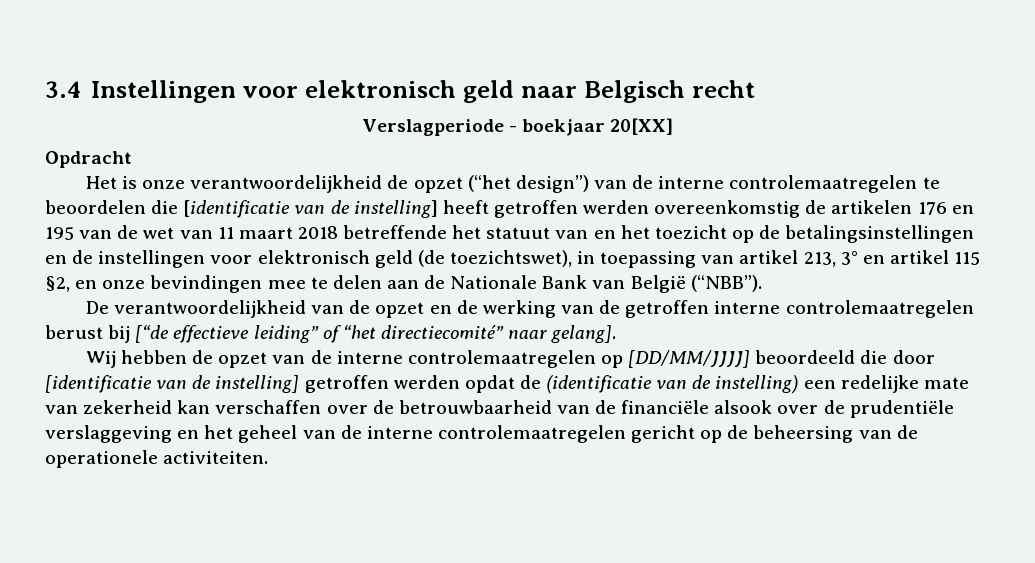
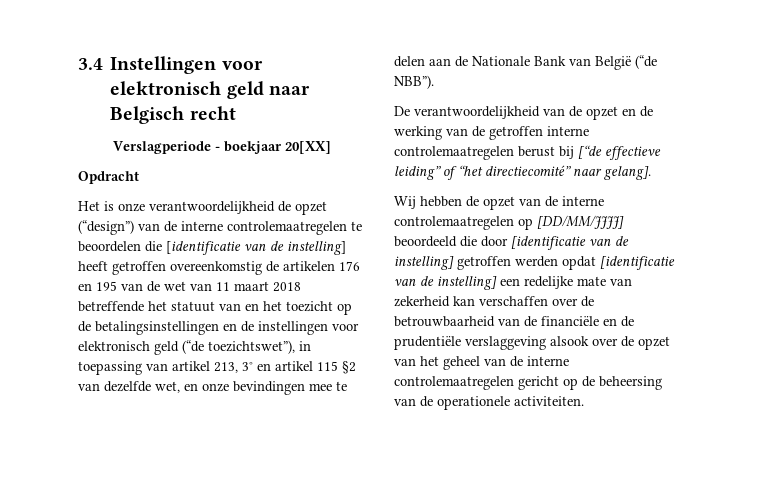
- Het is onze verantwoordelijkheid de opzet (“het design”) van de interne controlemaatregelen te beoordelen die [identificatie van de instelling] heeft getroffen werden overeenkomstig de artikelen 176 en 195 van de wet van 11 maart 2018 betreffende het statuut van en het toezicht op de betalingsinstellingen en de instellingen voor elektronisch geld (de toezichtswet), in toepassing van artikel 213, 3° en artikel 115 §2, en onze bevindingen mee te delen aan de Nationale Bank van België (“NBB”).
+ Het is onze verantwoordelijkheid de opzet (“design”) van de interne controlemaatregelen te beoordelen die [identificatie van de instelling] heeft getroffen overeenkomstig de artikelen 176 en 195 van de wet van 11 maart 2018 betreffende het statuut van en het toezicht op de betalingsinstellingen en de instellingen voor elektronisch geld (“de toezichtswet”), in toepassing van artikel 213, 3° en artikel 115 §2 van dezelfde wet, en onze bevindingen mee te delen aan de Nationale Bank van België (“de NBB”).
- Wij hebben de opzet van de interne controlemaatregelen op [DD/MM/JJJJ] beoordeeld die door [identificatie van de instelling] getroffen werden opdat de (identificatie van de instelling) een redelijke mate van zekerheid kan verschaffen over de betrouwbaarheid van de financiële alsook over de prudentiële verslaggeving en het geheel van de interne controlemaatregelen gericht op de beheersing van de operationele activiteiten.
+ Wij hebben de opzet van de interne controlemaatregelen op [DD/MM/JJJJ] beoordeeld die door [identificatie van de instelling] getroffen werden opdat [identificatie van de instelling] een redelijke mate van zekerheid kan verschaffen over de betrouwbaarheid van de financiële en de prudentiële verslaggeving alsook over de opzet van het geheel van de interne controlemaatregelen gericht op de beheersing van de operationele activiteiten.

